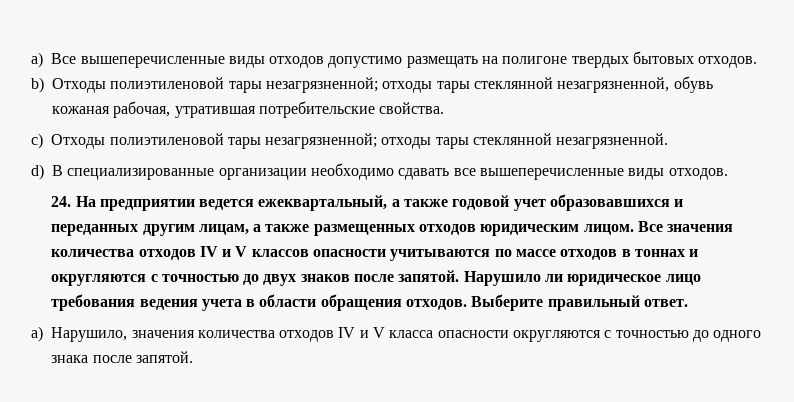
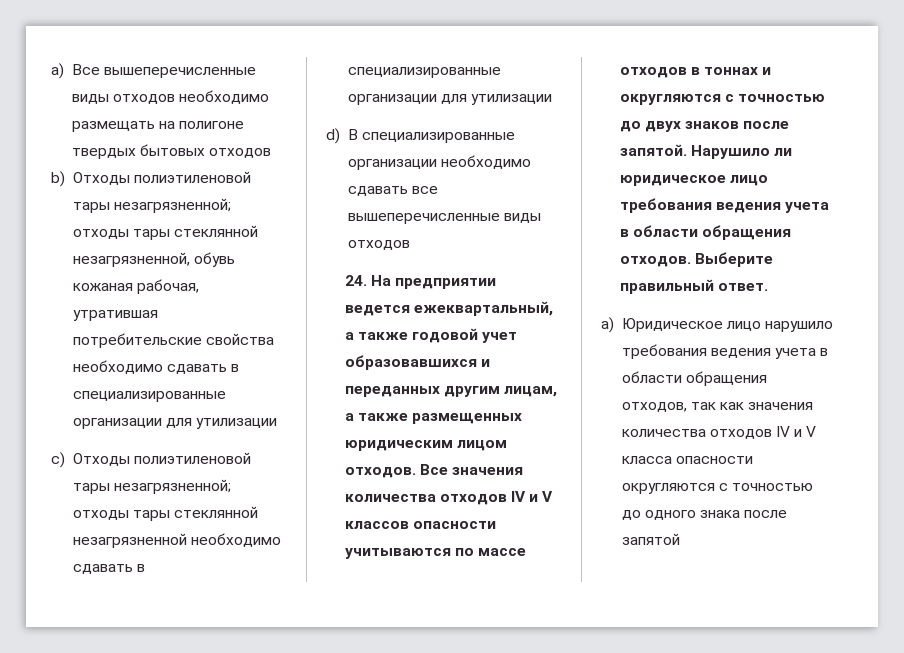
- a) Все вышеперечисленные виды отходов допустимо размещать на полигоне твердых бытовых отходов.
+ a) Все вышеперечисленные виды отходов необходимо размещать на полигоне твердых бытовых отходов
- b) Отходы полиэтиленовой тары незагрязненной; отходы тары стеклянной незагрязненной, обувь кожаная рабочая, утратившая потребительские свойства.
+ b) Отходы полиэтиленовой тары незагрязненной; отходы тары стеклянной незагрязненной, обувь кожаная рабочая, утратившая потребительские свойства необходимо сдавать в специализированные организации для утилизации
- c) Отходы полиэтиленовой тары незагрязненной; отходы тары стеклянной незагрязненной.
+ c) Отходы полиэтиленовой тары незагрязненной; отходы тары стеклянной незагрязненной необходимо сдавать в специализированные организации для утилизации
- d) В специализированные организации необходимо сдавать все вышеперечисленные виды отходов.
+ d) В специализированные организации необходимо сдавать все вышеперечисленные виды отходов
- 24. На предприятии ведется ежеквартальный, а также годовой учет образовавшихся и переданных другим лицам, а также размещенных отходов юридическим лицом.
+ 24. На предприятии ведется ежеквартальный, а также годовой учет образовавшихся и переданных другим лицам, а также размещенных юридическим лицом отходов.
- a) Нарушило, значения количества отходов IV и V класса опасности округляются с точностью до одного знака после запятой.
+ a) Юридическое лицо нарушило требования ведения учета в области обращения отходов, так как значения количества отходов IV и V класса опасности округляются с точностью до одного знака после запятой

